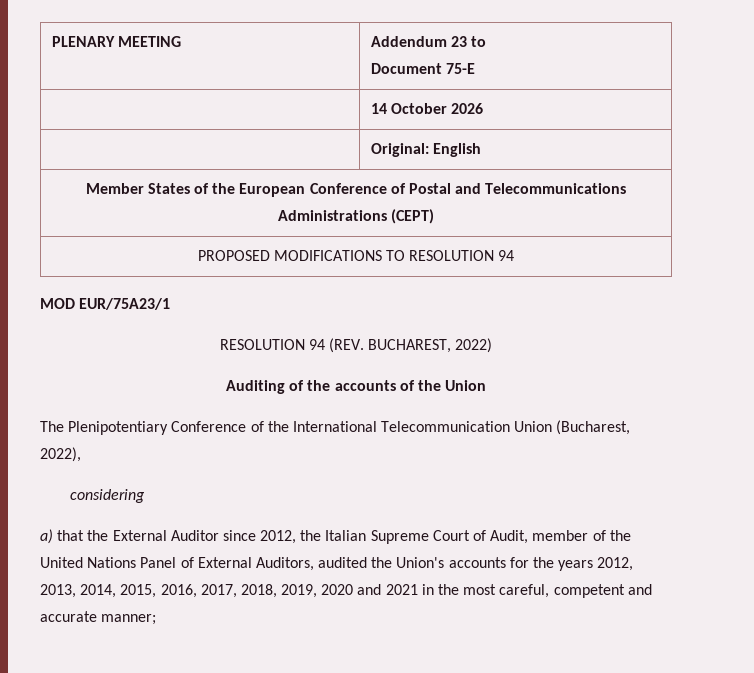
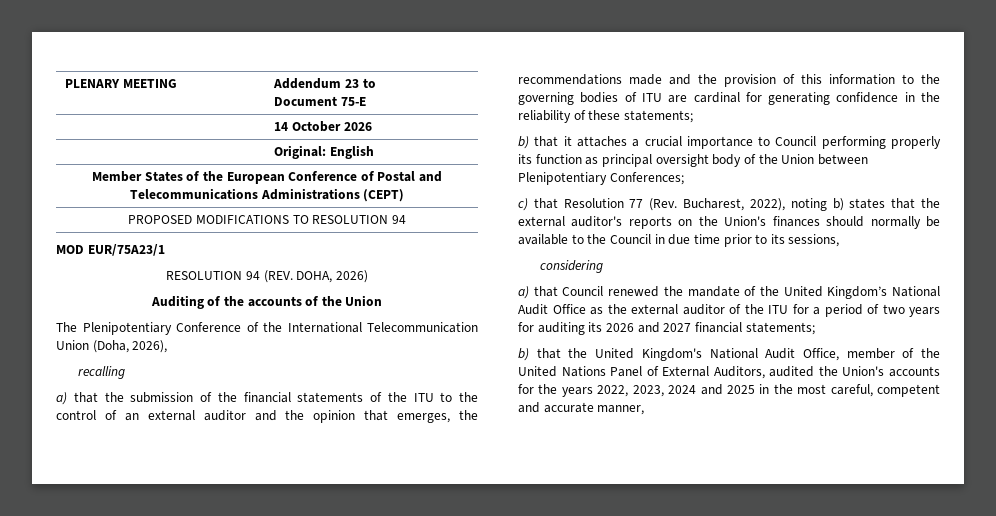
- RESOLUTION 94 (REV. BUCHAREST, 2022)
+ RESOLUTION 94 (REV. DOHA, 2026)
- The Plenipotentiary Conference of the International Telecommunication Union (Bucharest, 2022),
+ The Plenipotentiary Conference of the International Telecommunication Union (Doha, 2026),
+ recalling
+ a) that the submission of the financial statements of the ITU to the control of an external auditor and the opinion that emerges, the recommendations made and the provision of this information to the governing bodies of ITU are cardinal for generating confidence in the reliability of these statements;
+ b) that it attaches a crucial importance to Council performing properly its function as principal oversight body of the Union between Plenipotentiary Conferences;
+ c) that Resolution 77 (Rev. Bucharest, 2022), noting b) states that the external auditor's reports on the Union's finances should normally be available to the Council in due time prior to its sessions,
  considering
- a) that the External Auditor since 2012, the Italian Supreme Court of Audit, member of the United Nations Panel of External Auditors, audited the Union's accounts for the years 2012, 2013, 2014, 2015, 2016, 2017, 2018, 2019, 2020 and 2021 in the most careful, competent and accurate manner;
+ a) that Council renewed the mandate of the United Kingdom’s National Audit Office as the external auditor of the ITU for a period of two years for auditing its 2026 and 2027 financial statements;
+ b) that the United Kingdom's National Audit Office, member of the United Nations Panel of External Auditors, audited the Union's accounts for the years 2022, 2023, 2024 and 2025 in the most careful, competent and accurate manner,

